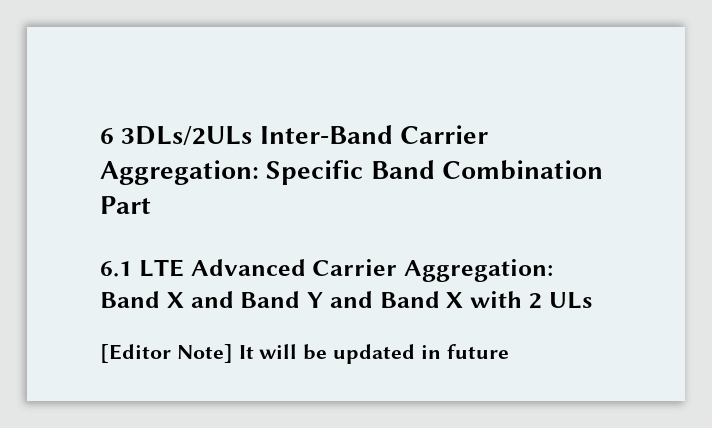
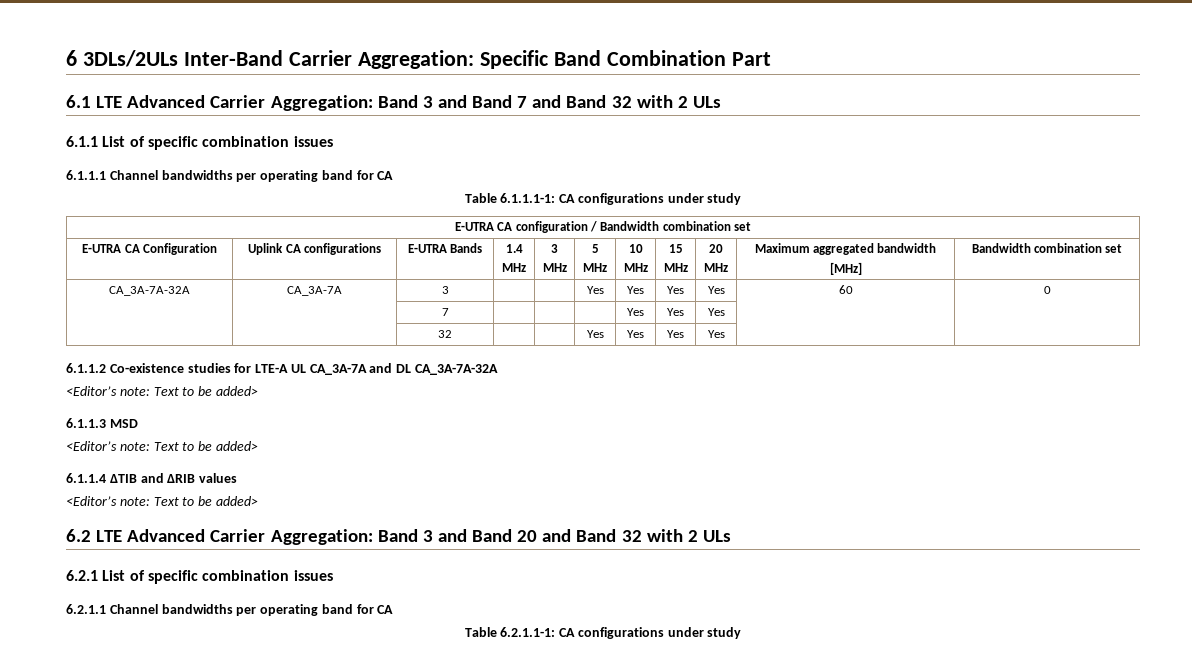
- 6.1 LTE Advanced Carrier Aggregation: Band X and Band Y and Band X with 2 ULs
- [Editor Note] It will be updated in future
+ 6.1 LTE Advanced Carrier Aggregation: Band 3 and Band 7 and Band 32 with 2 ULs
+ 6.1.1 List of specific combination issues
+ 6.1.1.1 Channel bandwidths per operating band for CA
+ Table 6.1.1.1-1: CA configurations under study
+ E-UTRA CA configuration / Bandwidth combination set
+ E-UTRA CA Configuration | Uplink CA configurations | E-UTRA Bands | 1.4
+ MHz | 3
+ MHz | 5
+ MHz | 10
+ MHz | 15
+ MHz | 20
+ MHz | Maximum aggregated bandwidth
+ [MHz] | Bandwidth combination set
+ CA_3A-7A-32A | CA_3A-7A | 3 | | | Yes | Yes | Yes | Yes | 60 | 0
+ | | 7 | | | | Yes | Yes | Yes | |
+ | | 32 | | | Yes | Yes | Yes | Yes | |
+ 6.1.1.2 Co-existence studies for LTE-A UL CA_3A-7A and DL CA_3A-7A-32A
+ <Editor’s note: Text to be added>
+ 6.1.1.3 MSD
+ <Editor’s note: Text to be added>
+ 6.1.1.4 ∆TIB and ∆RIB values
+ <Editor’s note: Text to be added>
+ 6.2 LTE Advanced Carrier Aggregation: Band 3 and Band 20 and Band 32 with 2 ULs
+ 6.2.1 List of specific combination issues
+ 6.2.1.1 Channel bandwidths per operating band for CA
+ Table 6.2.1.1-1: CA configurations under study

